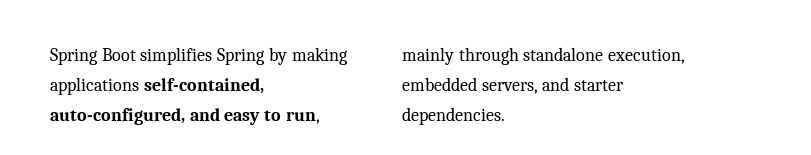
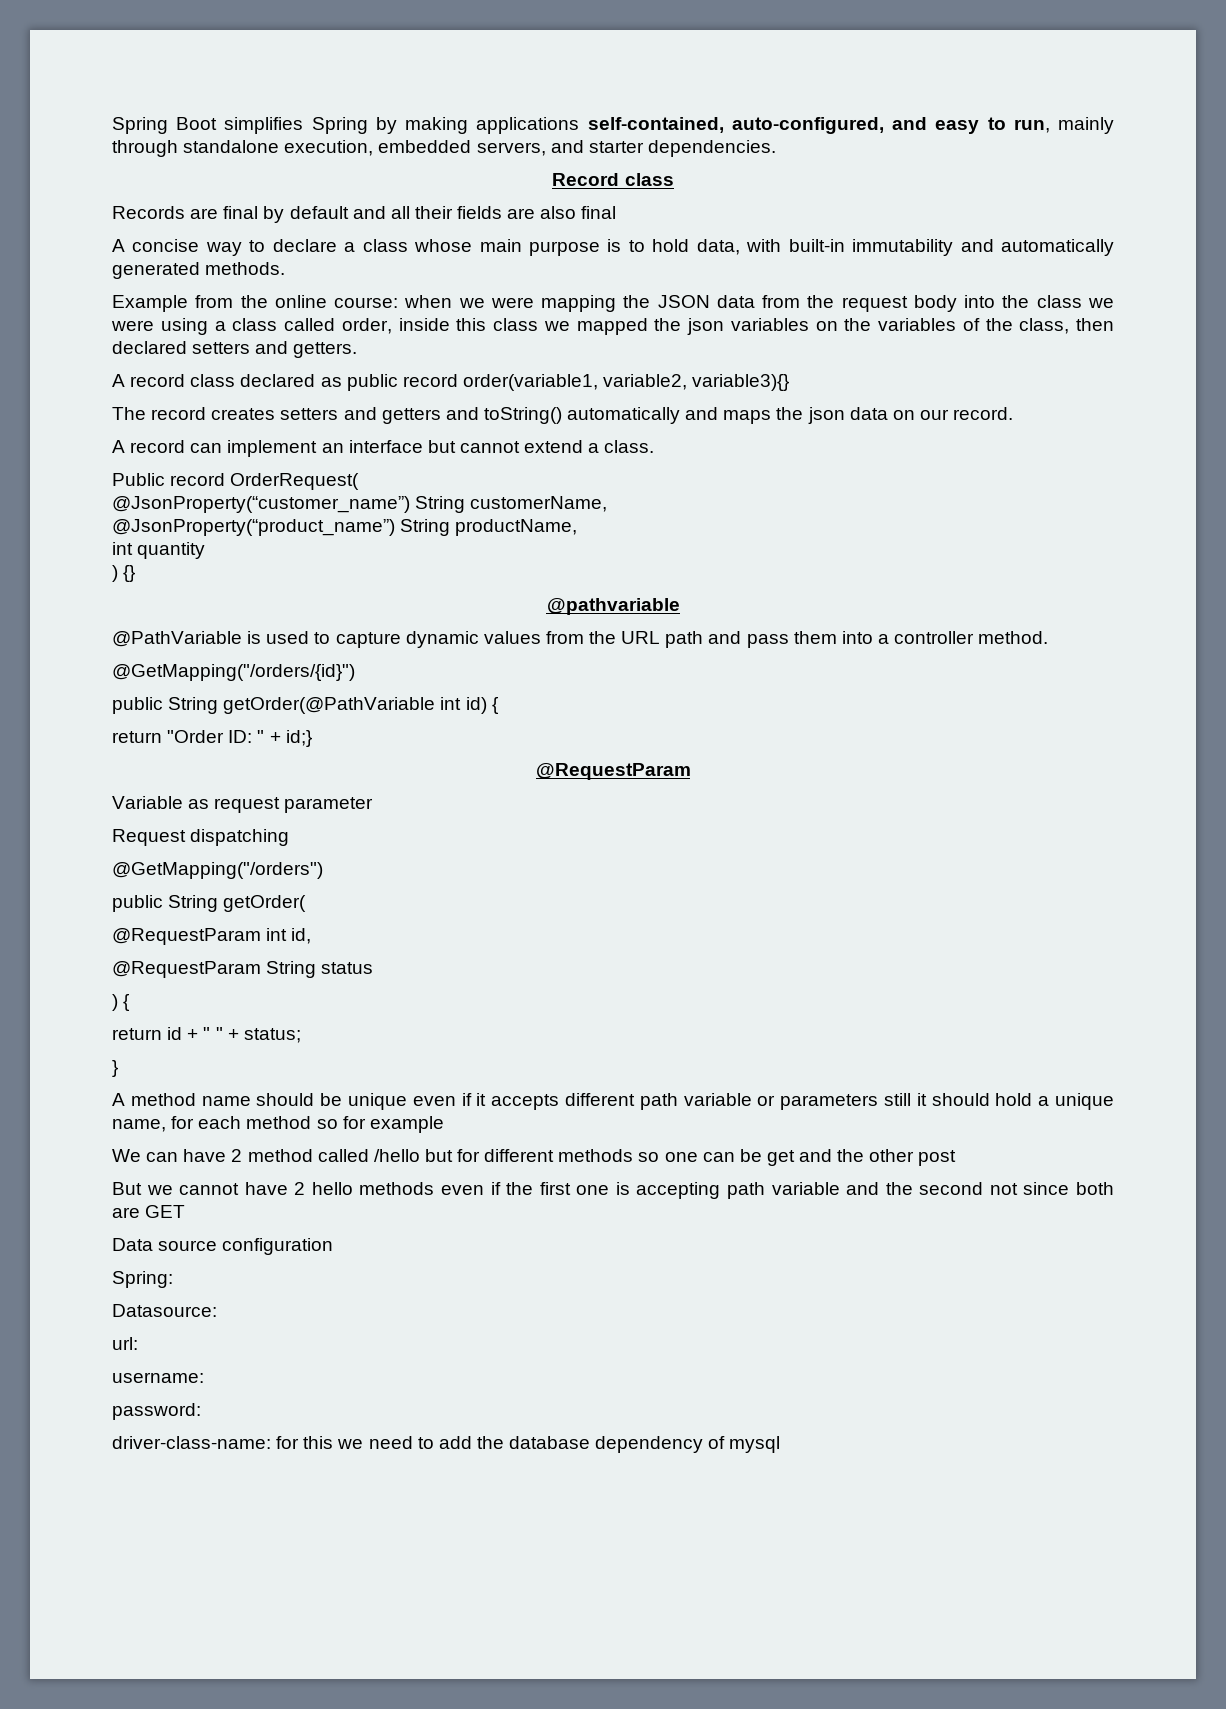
+ Record class
+ Records are final by default and all their fields are also final
+ A concise way to declare a class whose main purpose is to hold data, with built-in immutability and automatically generated methods.
+ Example from the online course: when we were mapping the JSON data from the request body into the class we were using a class called order, inside this class we mapped the json variables on the variables of the class, then declared setters and getters.
+ A record class declared as public record order(variable1, variable2, variable3){}
+ The record creates setters and getters and toString() automatically and maps the json data on our record.
+ A record can implement an interface but cannot extend a class.
+ Public record OrderRequest(
+ @JsonProperty(“customer_name”) String customerName,
+ @JsonProperty(“product_name”) String productName,
+ int quantity
+ ) {}
+ @pathvariable
+ @PathVariable is used to capture dynamic values from the URL path and pass them into a controller method.
+ @GetMapping("/orders/{id}")
+ public String getOrder(@PathVariable int id) {
+ return "Order ID: " + id;}
+ @RequestParam
+ Variable as request parameter
+ Request dispatching
+ @GetMapping("/orders")
+ public String getOrder(
+ @RequestParam int id,
+ @RequestParam String status
+ ) {
+ return id + " " + status;
+ }
+ A method name should be unique even if it accepts different path variable or parameters still it should hold a unique name, for each method so for example
+ We can have 2 method called /hello but for different methods so one can be get and the other post
+ But we cannot have 2 hello methods even if the first one is accepting path variable and the second not since both are GET
+ Data source configuration
+ Spring:
+ Datasource:
+ url:
+ username:
+ password:
+ driver-class-name: for this we need to add the database dependency of mysql

